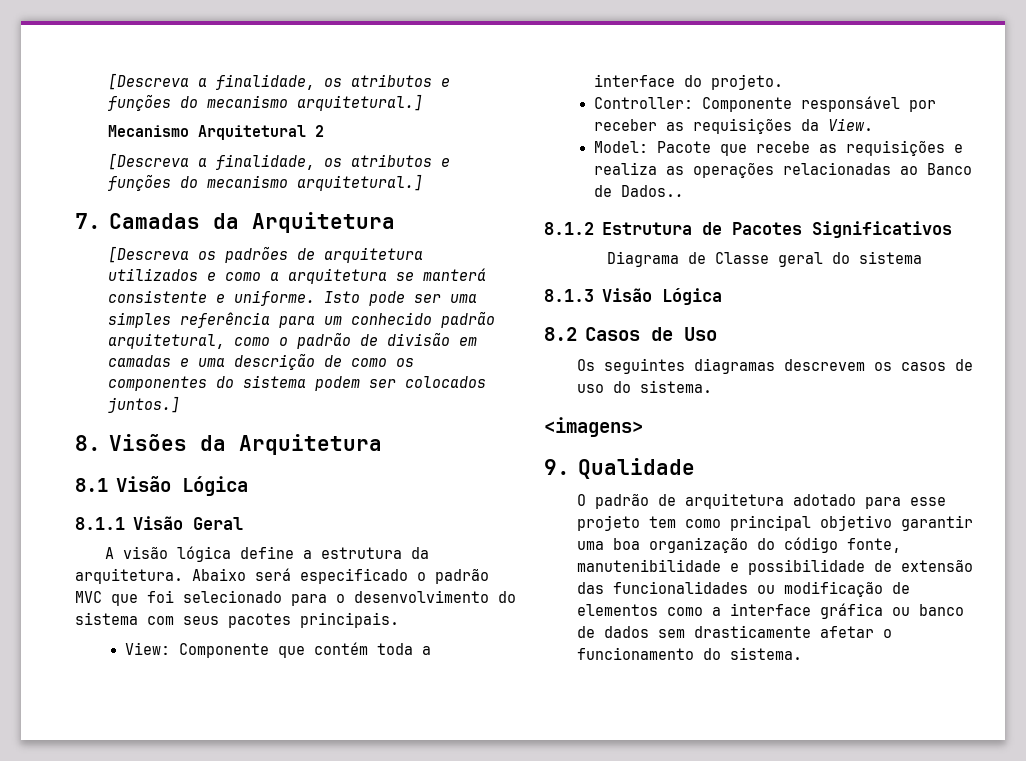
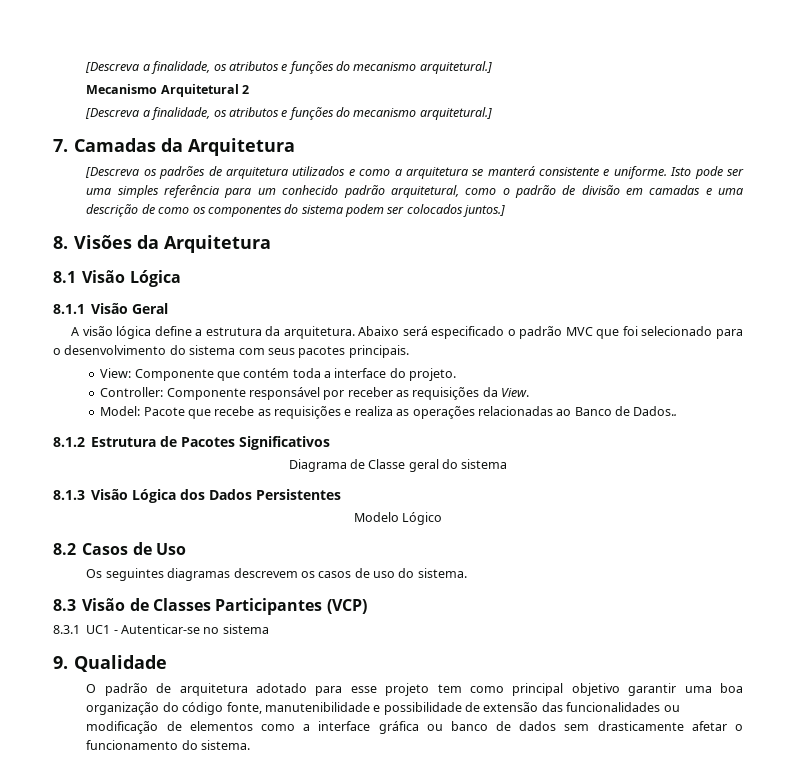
- 8.1.3 Visão Lógica
+ 8.1.3 Visão Lógica dos Dados Persistentes
+ Modelo Lógico
- <imagens>
+ 8.3 Visão de Classes Participantes (VCP)
+ 8.3.1 UC1 - Autenticar-se no sistema

